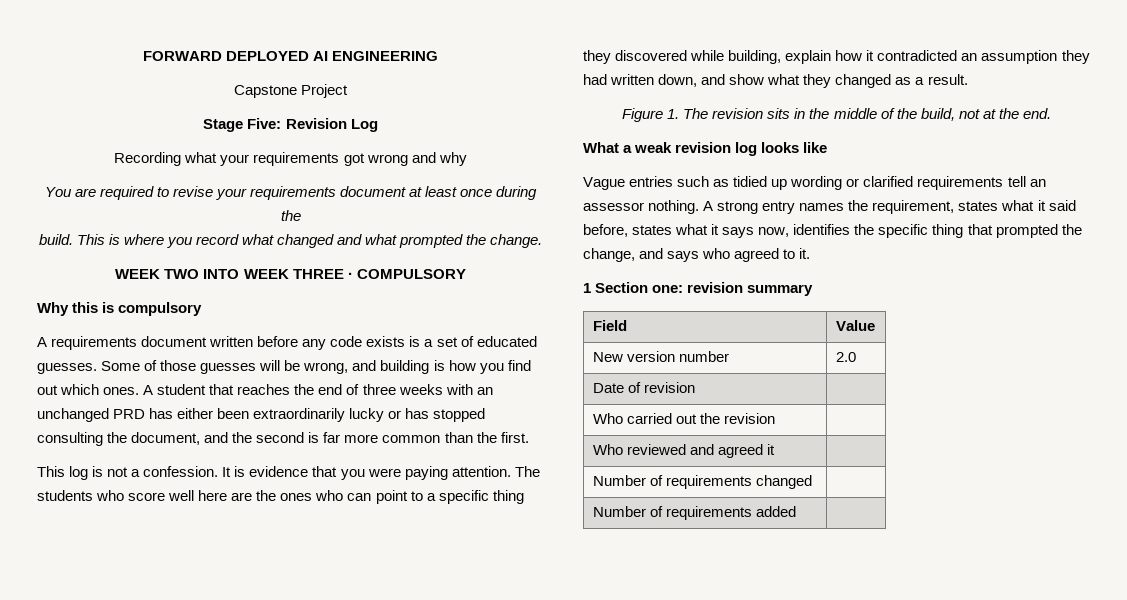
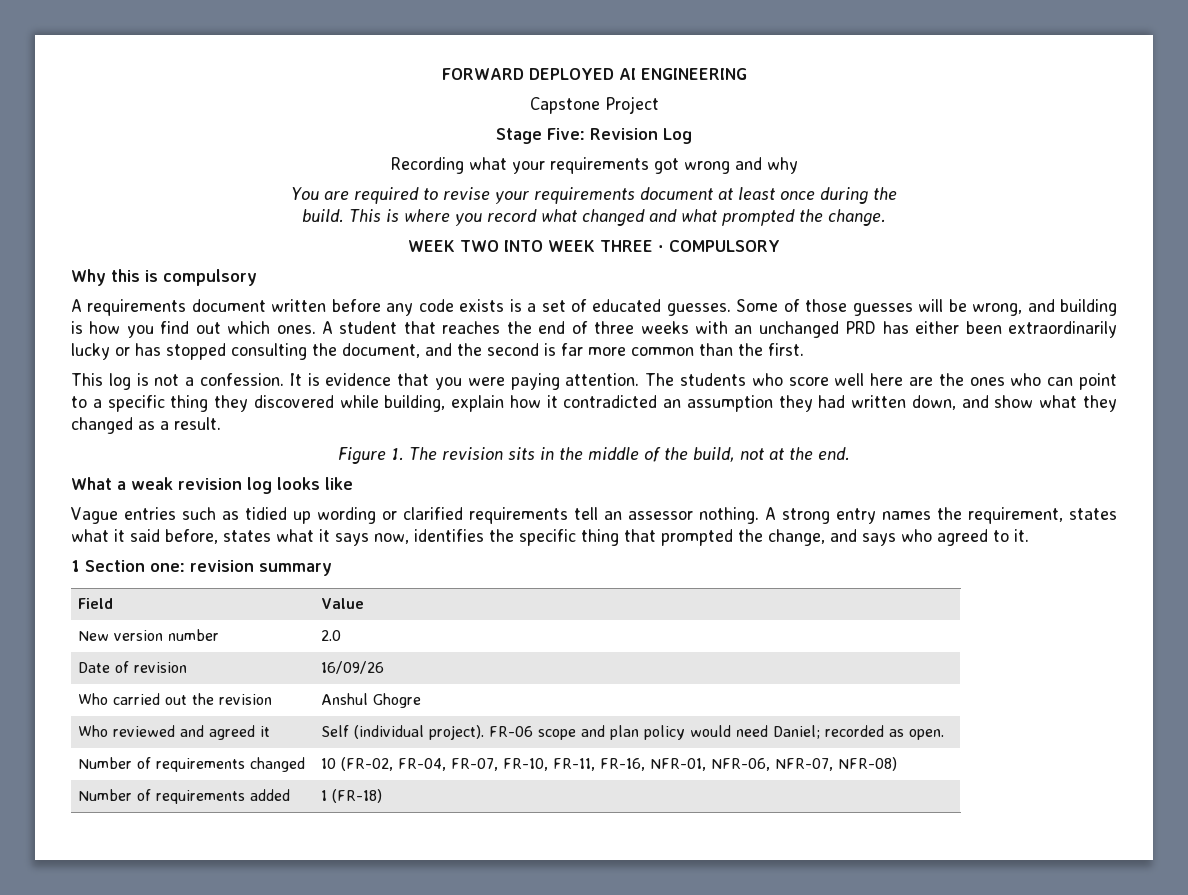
- Date of revision |
+ Date of revision | 16/09/26
- Who carried out the revision |
+ Who carried out the revision | Anshul Ghogre
- Who reviewed and agreed it |
- Number of requirements changed |
+ Who reviewed and agreed it | Self (individual project). FR-06 scope and plan policy would need Daniel; recorded as open.
+ Number of requirements changed | 10 (FR-02, FR-04, FR-07, FR-10, FR-11, FR-16, NFR-01, NFR-06, NFR-07, NFR-08)
- Number of requirements added |
+ Number of requirements added | 1 (FR-18)

